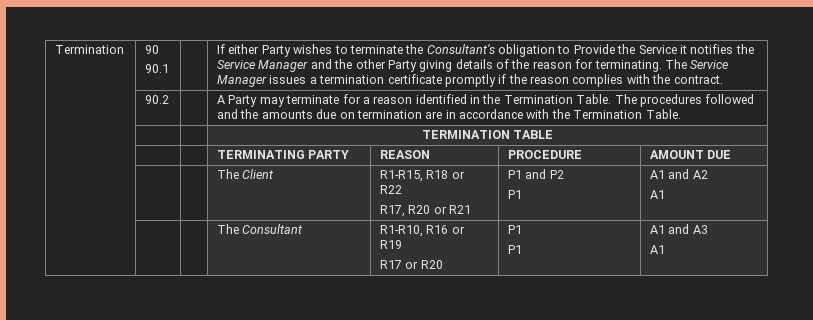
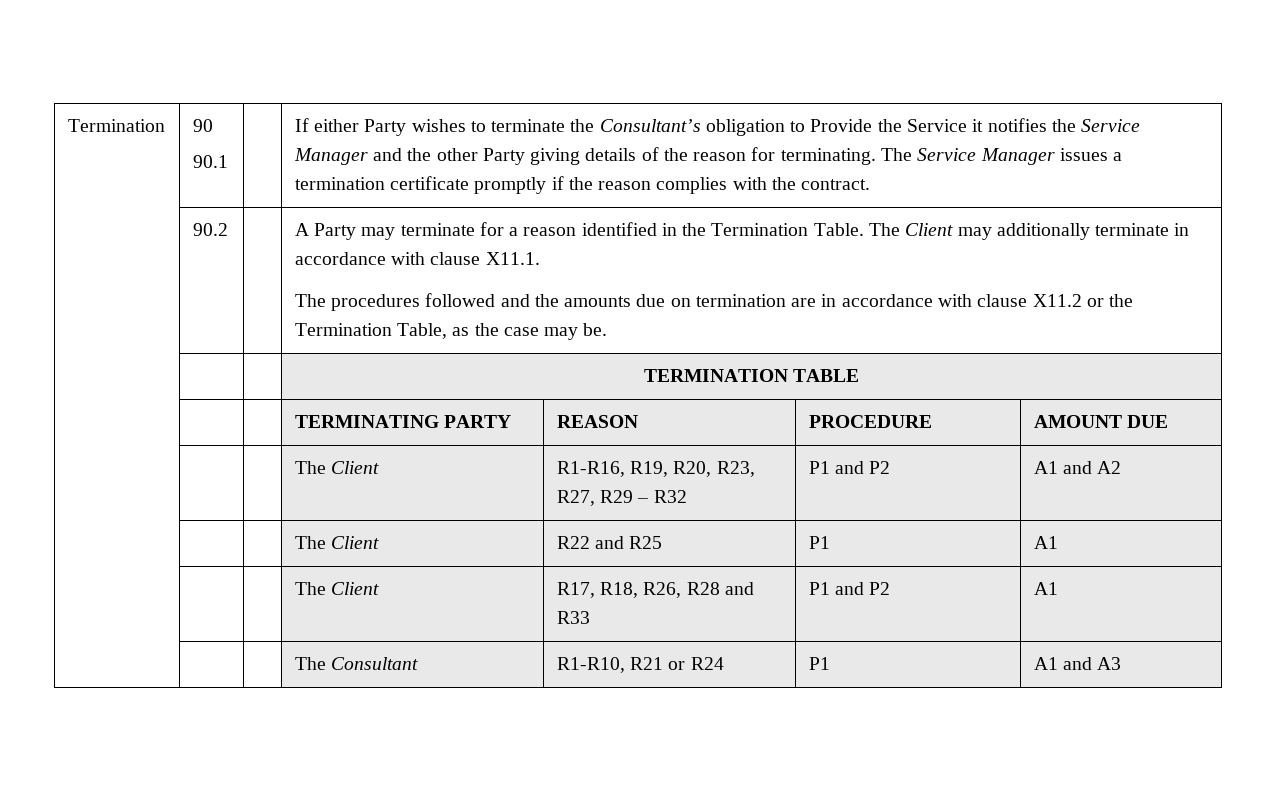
- The procedures followed and the amounts due on termination are in accordance with the Termination Table.
+ The Client may additionally terminate in accordance with clause X11.1.
+ The procedures followed and the amounts due on termination are in accordance with clause X11.2 or the Termination Table, as the case may be.
- | | | The Client | R1-R15, R18 or R22
- R17, R20 or R21 | P1 and P2
- P1 | A1 and A2
- A1
- | | | The Consultant | R1-R10, R16 or R19
- R17 or R20 | P1
- P1 | A1 and A3
- A1
+ | | | The Client | R1-R16, R19, R20, R23, R27, R29 – R32 | P1 and P2 | A1 and A2
+ | | | The Client | R22 and R25 | P1 | A1
+ | | | The Client | R17, R18, R26, R28 and R33 | P1 and P2 | A1
+ | | | The Consultant | R1-R10, R21 or R24 | P1 | A1 and A3

